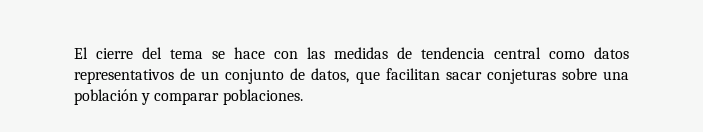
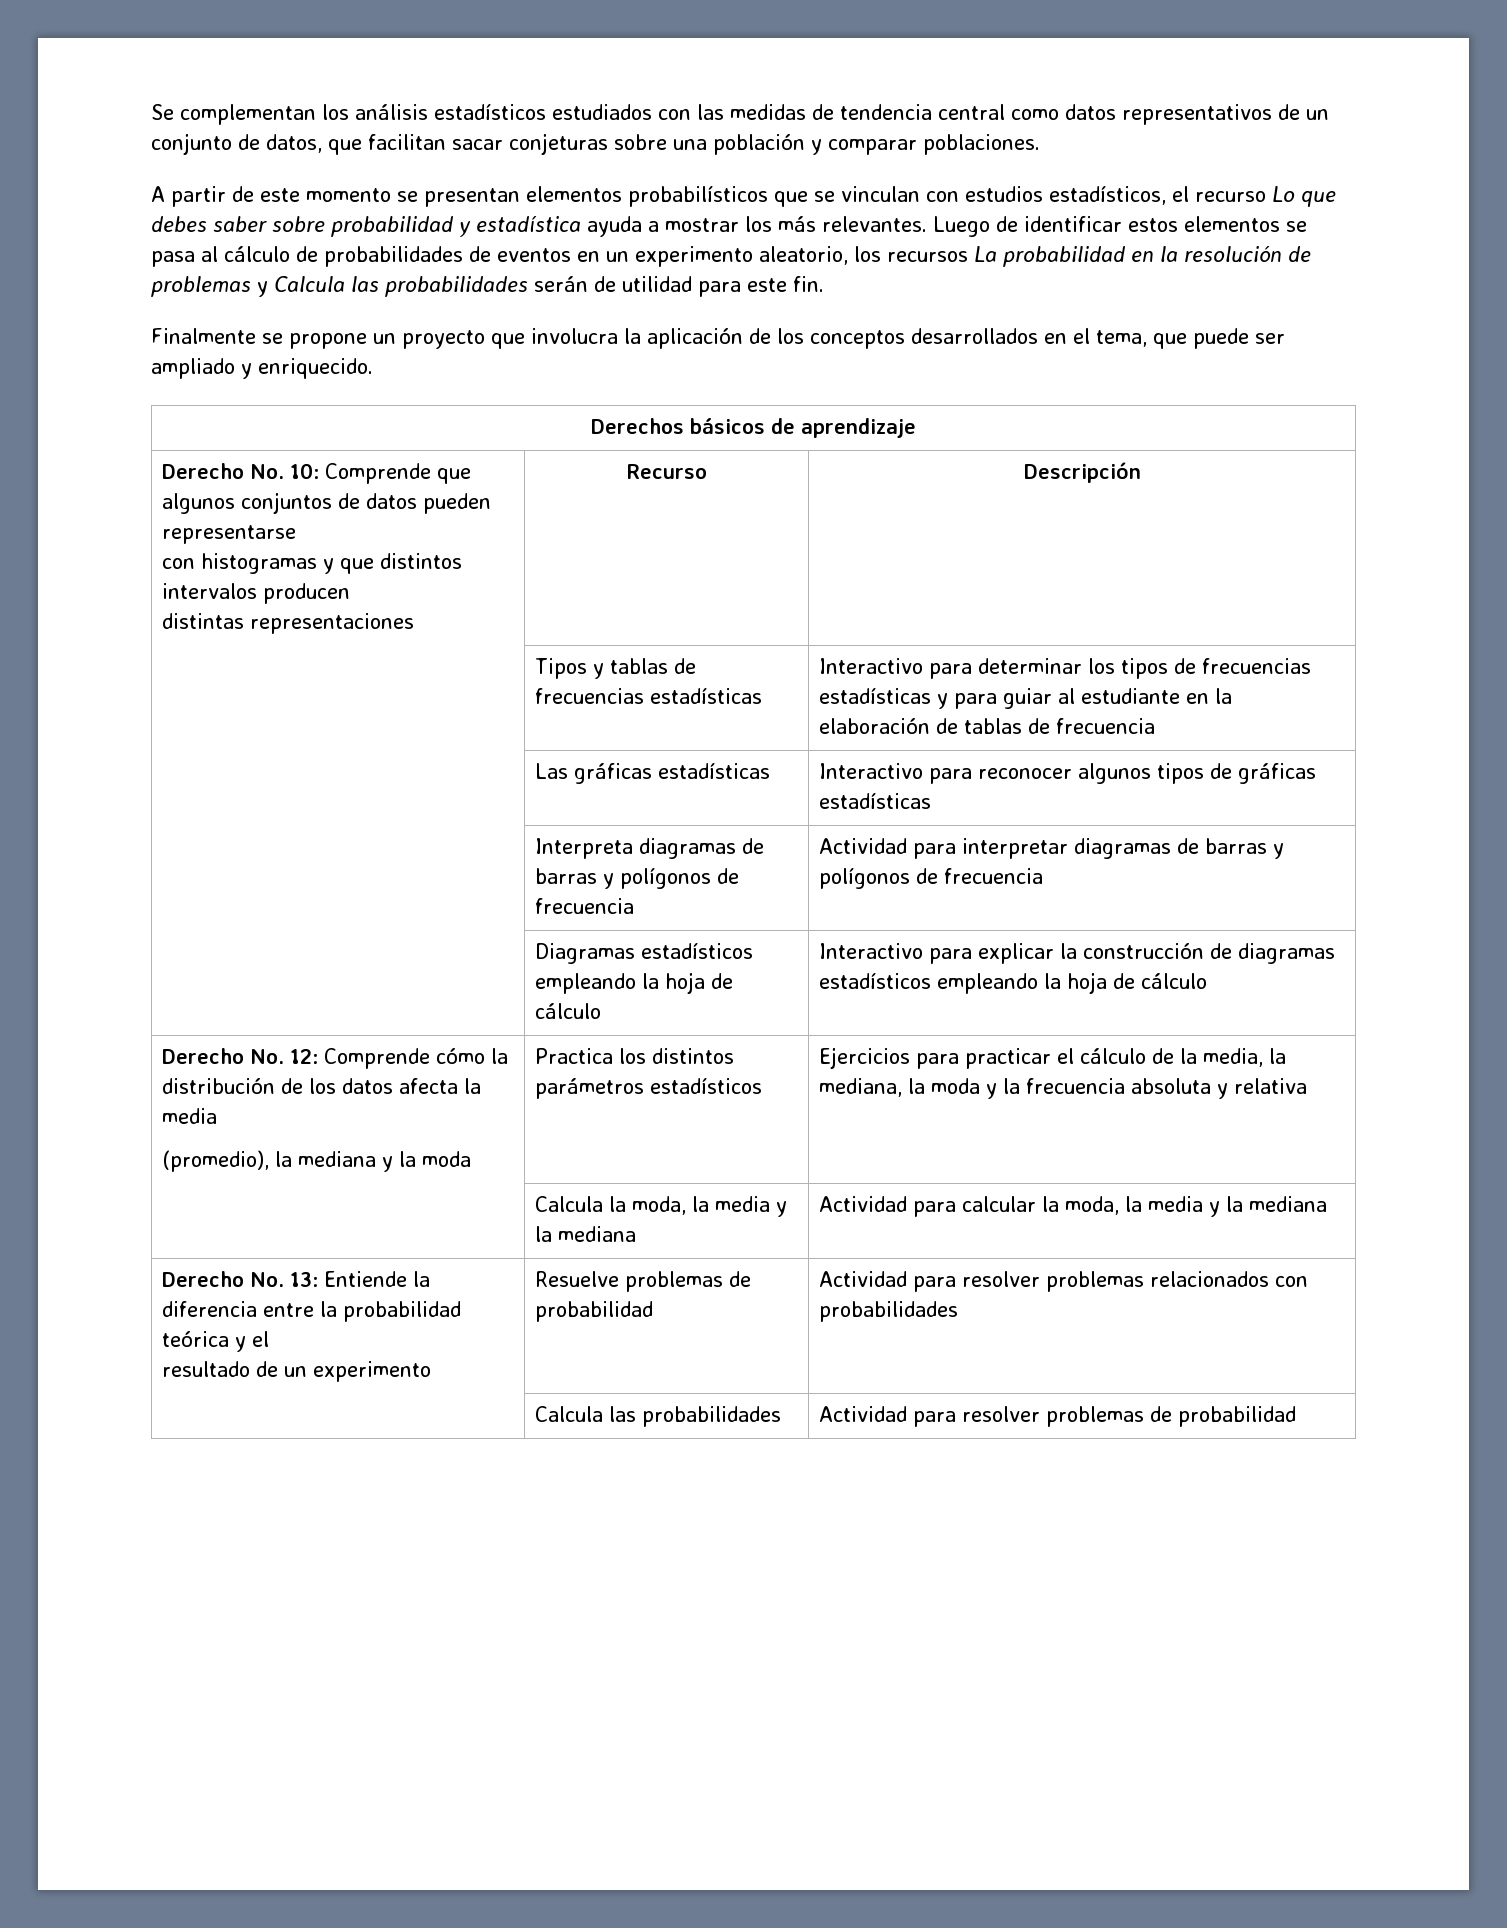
- El cierre del tema se hace con las medidas de tendencia central como datos representativos de un conjunto de datos, que facilitan sacar conjeturas sobre una población y comparar poblaciones.
+ Se complementan los análisis estadísticos estudiados con las medidas de tendencia central como datos representativos de un conjunto de datos, que facilitan sacar conjeturas sobre una población y comparar poblaciones.
+ A partir de este momento se presentan elementos probabilísticos que se vinculan con estudios estadísticos, el recurso Lo que debes saber sobre probabilidad y estadística ayuda a mostrar los más relevantes. Luego de identificar estos elementos se pasa al cálculo de probabilidades de eventos en un experimento aleatorio, los recursos La probabilidad en la resolución de problemas y Calcula las probabilidades serán de utilidad para este fin.
+ Finalmente se propone un proyecto que involucra la aplicación de los conceptos desarrollados en el tema, que puede ser ampliado y enriquecido.
+ Derechos básicos de aprendizaje
+ Derecho No. 10: Comprende que algunos conjuntos de datos pueden representarse
+ con histogramas y que distintos intervalos producen
+ distintas representaciones | Recurso | Descripción
+ | Tipos y tablas de frecuencias estadísticas | Interactivo para determinar los tipos de frecuencias estadísticas y para guiar al estudiante en la elaboración de tablas de frecuencia
+ | Las gráficas estadísticas | Interactivo para reconocer algunos tipos de gráficas estadísticas
+ | Interpreta diagramas de barras y polígonos de frecuencia | Actividad para interpretar diagramas de barras y polígonos de frecuencia
+ | Diagramas estadísticos empleando la hoja de cálculo | Interactivo para explicar la construcción de diagramas estadísticos empleando la hoja de cálculo
+ Derecho No. 12: Comprende cómo la distribución de los datos afecta la media
+ (promedio), la mediana y la moda | Practica los distintos parámetros estadísticos | Ejercicios para practicar el cálculo de la media, la mediana, la moda y la frecuencia absoluta y relativa
+ | Calcula la moda, la media y la mediana | Actividad para calcular la moda, la media y la mediana
+ Derecho No. 13: Entiende la diferencia entre la probabilidad teórica y el
+ resultado de un experimento | Resuelve problemas de probabilidad | Actividad para resolver problemas relacionados con probabilidades
+ | Calcula las probabilidades | Actividad para resolver problemas de probabilidad

